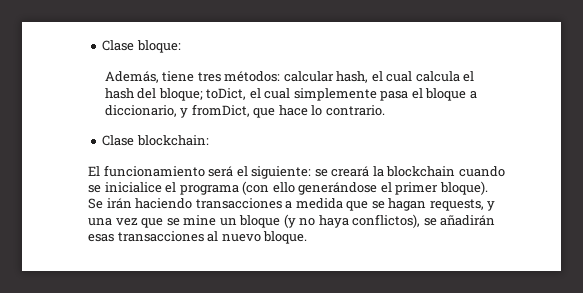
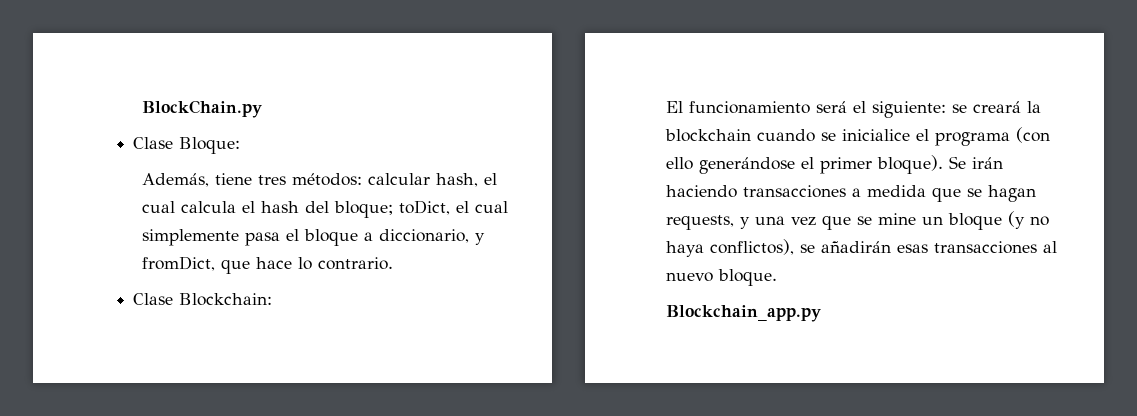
- Clase bloque:
+ BlockChain.py
+ Clase Bloque:
- Clase blockchain:
+ Clase Blockchain:
+ Blockchain_app.py

